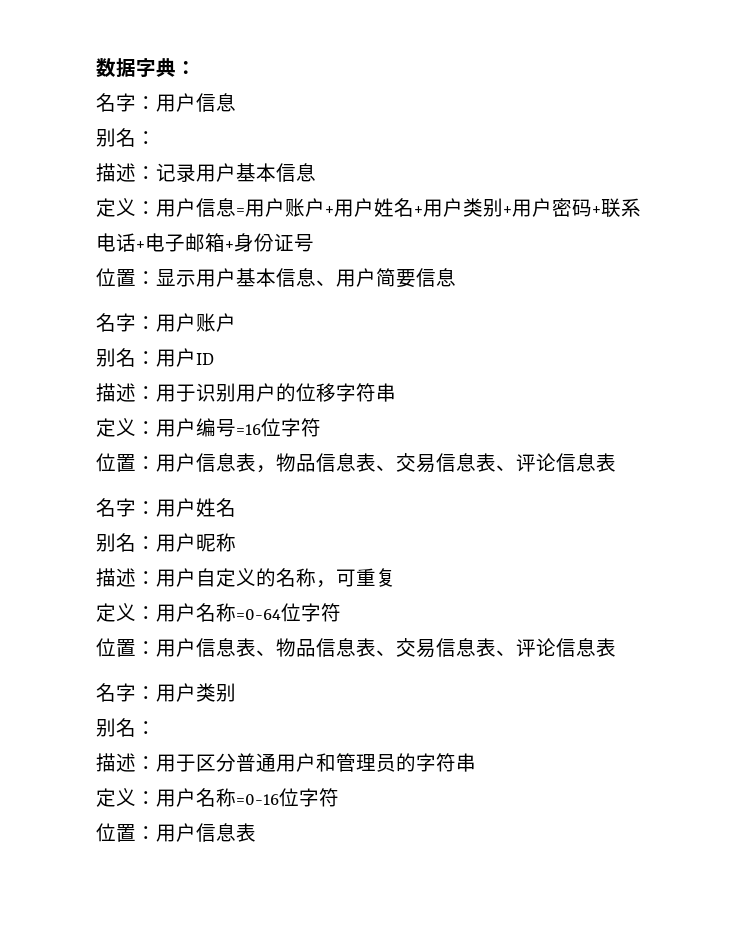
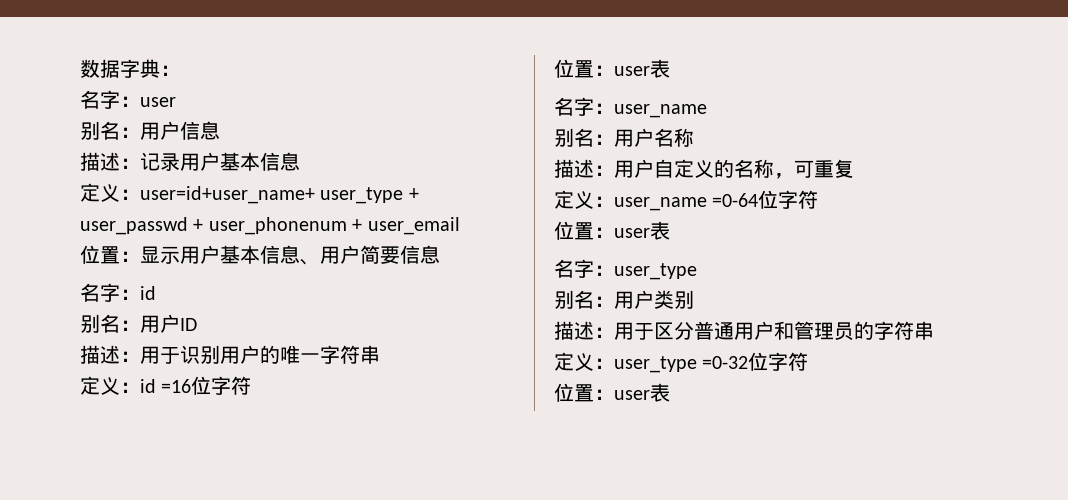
- 名字：用户信息
- 别名：
+ 名字：user
+ 别名：用户信息
- 定义：用户信息=用户账户+用户姓名+用户类别+用户密码+联系电话+电子邮箱+身份证号
+ 定义：user=id+user_name+ user_type + user_passwd + user_phonenum + user_email
- 名字：用户账户
+ 名字：id
- 描述：用于识别用户的位移字符串
- 定义：用户编号=16位字符
- 位置：用户信息表，物品信息表、交易信息表、评论信息表
- 名字：用户姓名
- 别名：用户昵称
+ 描述：用于识别用户的唯一字符串
+ 定义：id =16位字符
+ 位置：user表
+ 名字：user_name
+ 别名：用户名称
- 定义：用户名称=0-64位字符
- 位置：用户信息表、物品信息表、交易信息表、评论信息表
- 名字：用户类别
- 别名：
+ 定义：user_name =0-64位字符
+ 位置：user表
+ 名字：user_type
+ 别名：用户类别
- 定义：用户名称=0-16位字符
- 位置：用户信息表
+ 定义：user_type =0-32位字符
+ 位置：user表

